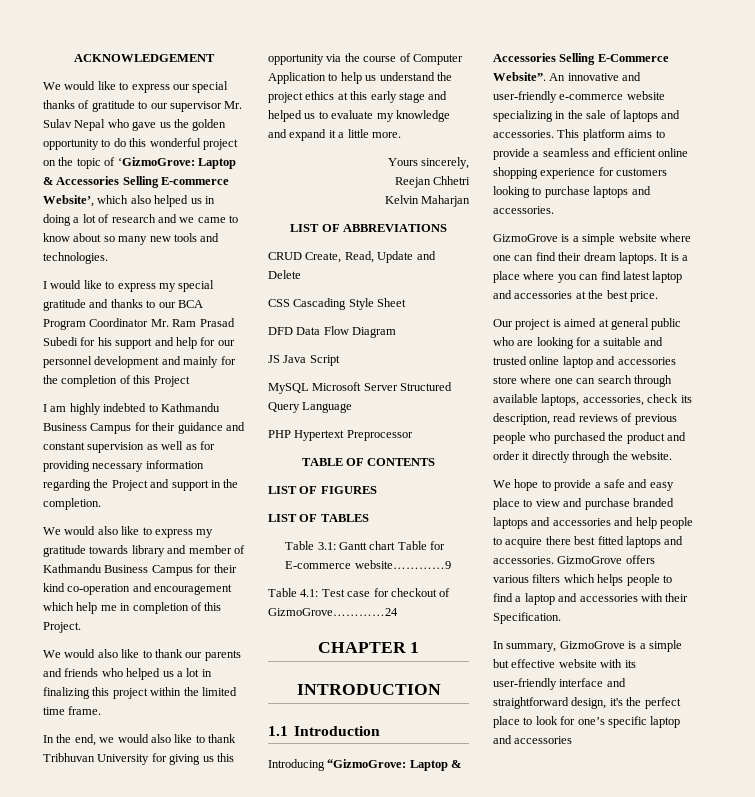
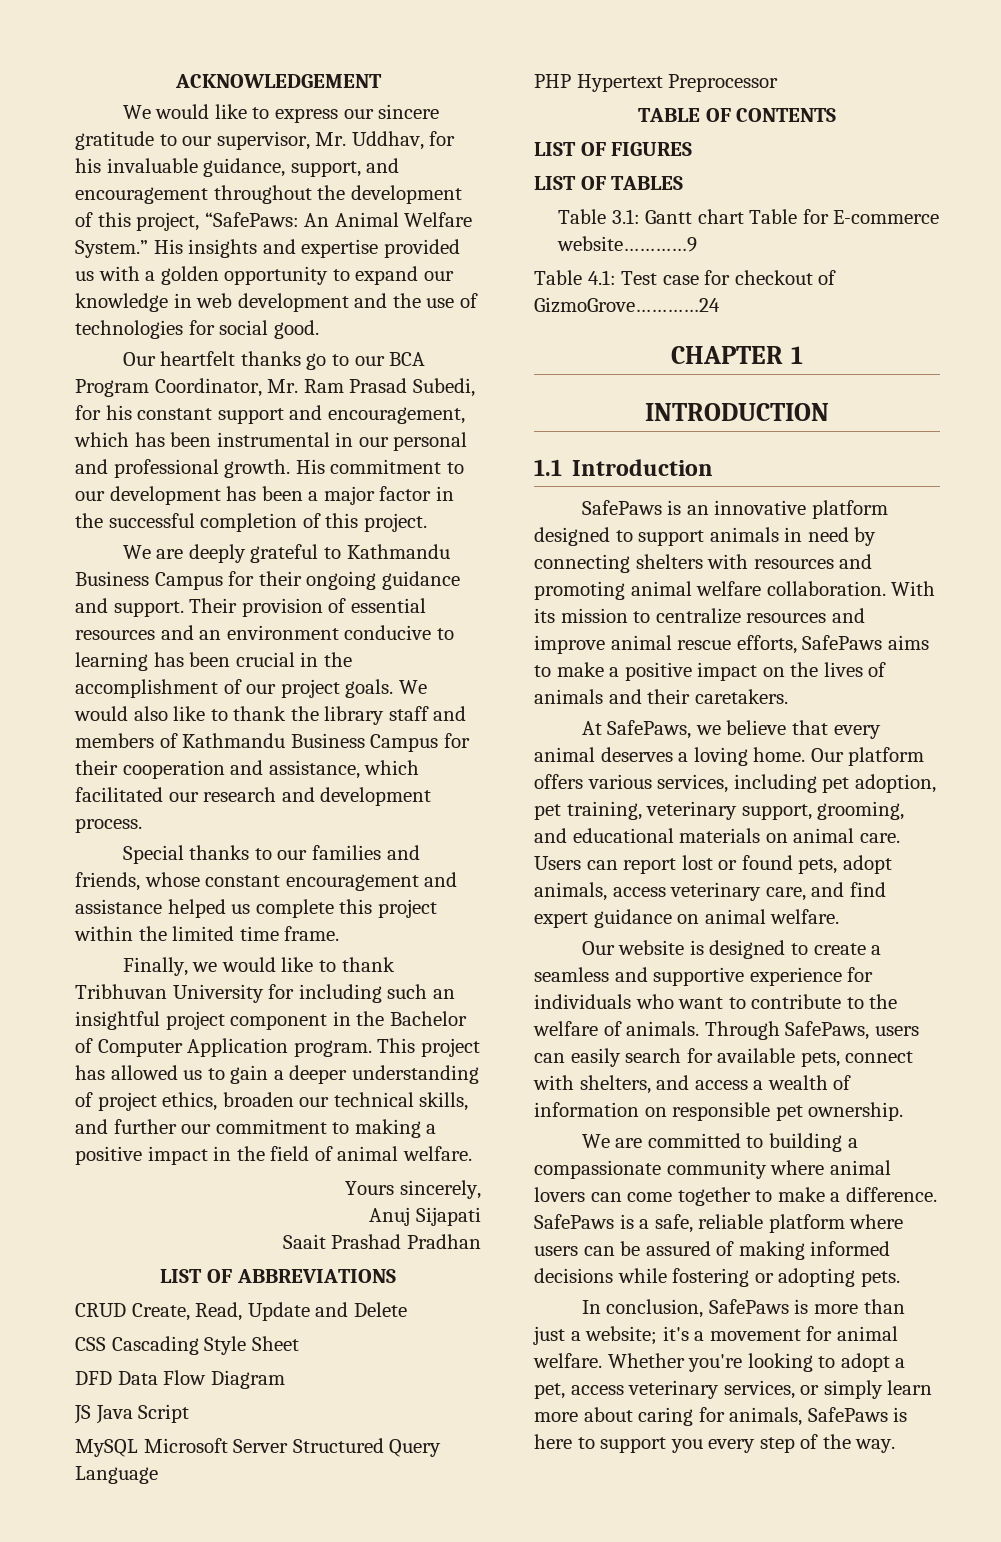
- We would like to express our special thanks of gratitude to our supervisor Mr. Sulav Nepal who gave us the golden opportunity to do this wonderful project on the topic of ‘GizmoGrove: Laptop & Accessories Selling E-commerce Website’, which also helped us in doing a lot of research and we came to know about so many new tools and technologies.
- I would like to express my special gratitude and thanks to our BCA Program Coordinator Mr. Ram Prasad Subedi for his support and help for our personnel development and mainly for the completion of this Project
- I am highly indebted to Kathmandu Business Campus for their guidance and constant supervision as well as for providing necessary information regarding the Project and support in the completion.
- We would also like to express my gratitude towards library and member of Kathmandu Business Campus for their kind co-operation and encouragement which help me in completion of this Project.
- We would also like to thank our parents and friends who helped us a lot in finalizing this project within the limited time frame.
+ We would like to express our sincere gratitude to our supervisor, Mr. Uddhav, for his invaluable guidance, support, and encouragement throughout the development of this project, “SafePaws: An Animal Welfare System.” His insights and expertise provided us with a golden opportunity to expand our knowledge in web development and the use of technologies for social good.
+ Our heartfelt thanks go to our BCA Program Coordinator, Mr. Ram Prasad Subedi, for his constant support and encouragement, which has been instrumental in our personal and professional growth. His commitment to our development has been a major factor in the successful completion of this project.
+ We are deeply grateful to Kathmandu Business Campus for their ongoing guidance and support. Their provision of essential resources and an environment conducive to learning has been crucial in the accomplishment of our project goals. We would also like to thank the library staff and members of Kathmandu Business Campus for their cooperation and assistance, which facilitated our research and development process.
+ Special thanks to our families and friends, whose constant encouragement and assistance helped us complete this project within the limited time frame.
- In the end, we would also like to thank Tribhuvan University for giving us this opportunity via the course of Computer Application to help us understand the project ethics at this early stage and helped us to evaluate my knowledge and expand it a little more.
+ Finally, we would like to thank Tribhuvan University for including such an insightful project component in the Bachelor of Computer Application program. This project has allowed us to gain a deeper understanding of project ethics, broaden our technical skills, and further our commitment to making a positive impact in the field of animal welfare.
  Yours sincerely,
- Reejan Chhetri
- Kelvin Maharjan
+ Anuj Sijapati
+ Saait Prashad Pradhan
- Introducing “GizmoGrove: Laptop & Accessories Selling E-Commerce Website”. An innovative and user-friendly e-commerce website specializing in the sale of laptops and accessories. This platform aims to provide a seamless and efficient online shopping experience for customers looking to purchase laptops and accessories.
- GizmoGrove is a simple website where one can find their dream laptops. It is a place where you can find latest laptop and accessories at the best price.
- Our project is aimed at general public who are looking for a suitable and trusted online laptop and accessories store where one can search through available laptops, accessories, check its description, read reviews of previous people who purchased the product and order it directly through the website.
- We hope to provide a safe and easy place to view and purchase branded laptops and accessories and help people to acquire there best fitted laptops and accessories. GizmoGrove offers various filters which helps people to find a laptop and accessories with their Specification.
- In summary, GizmoGrove is a simple but effective website with its user-friendly interface and straightforward design, it's the perfect place to look for one’s specific laptop and accessories
+ SafePaws is an innovative platform designed to support animals in need by connecting shelters with resources and promoting animal welfare collaboration. With its mission to centralize resources and improve animal rescue efforts, SafePaws aims to make a positive impact on the lives of animals and their caretakers.
+ At SafePaws, we believe that every animal deserves a loving home. Our platform offers various services, including pet adoption, pet training, veterinary support, grooming, and educational materials on animal care. Users can report lost or found pets, adopt animals, access veterinary care, and find expert guidance on animal welfare.
+ Our website is designed to create a seamless and supportive experience for individuals who want to contribute to the welfare of animals. Through SafePaws, users can easily search for available pets, connect with shelters, and access a wealth of information on responsible pet ownership.
+ We are committed to building a compassionate community where animal lovers can come together to make a difference. SafePaws is a safe, reliable platform where users can be assured of making informed decisions while fostering or adopting pets.
+ In conclusion, SafePaws is more than just a website; it's a movement for animal welfare. Whether you're looking to adopt a pet, access veterinary services, or simply learn more about caring for animals, SafePaws is here to support you every step of the way.

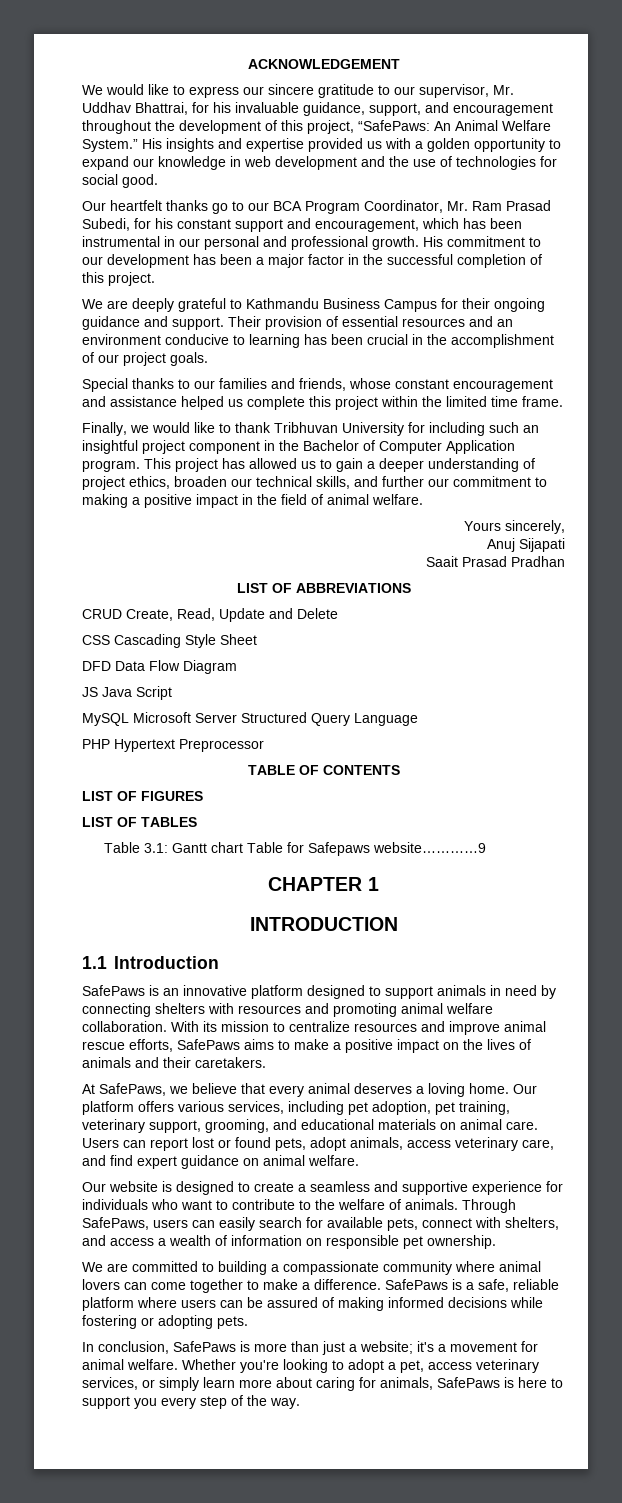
- We would like to express our sincere gratitude to our supervisor, Mr. Uddhav, for his invaluable guidance, support, and encouragement throughout the development of this project, “SafePaws: An Animal Welfare System.”
+ We would like to express our sincere gratitude to our supervisor, Mr. Uddhav Bhattrai, for his invaluable guidance, support, and encouragement throughout the development of this project, “SafePaws: An Animal Welfare System.”
- We would also like to thank the library staff and members of Kathmandu Business Campus for their cooperation and assistance, which facilitated our research and development process.
- Saait Prashad Pradhan
+ Saait Prasad Pradhan
- Table 3.1: Gantt chart Table for E-commerce website…………9
+ Table 3.1: Gantt chart Table for Safepaws website…………9
- Table 4.1: Test case for checkout of GizmoGrove…………24

